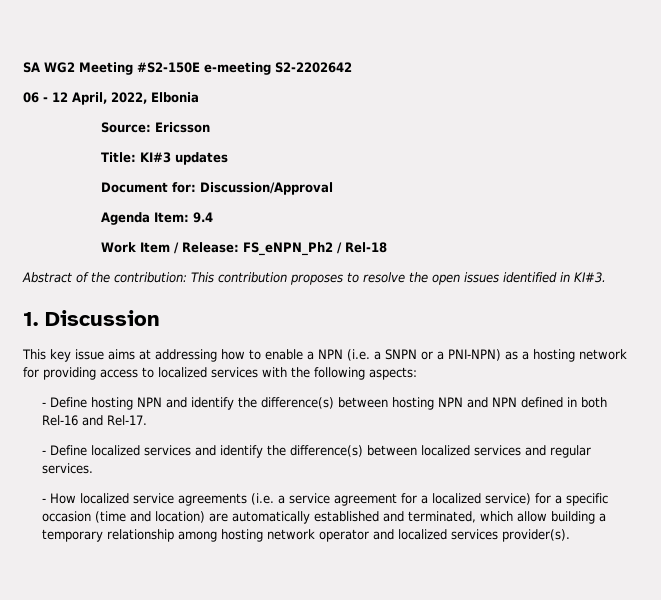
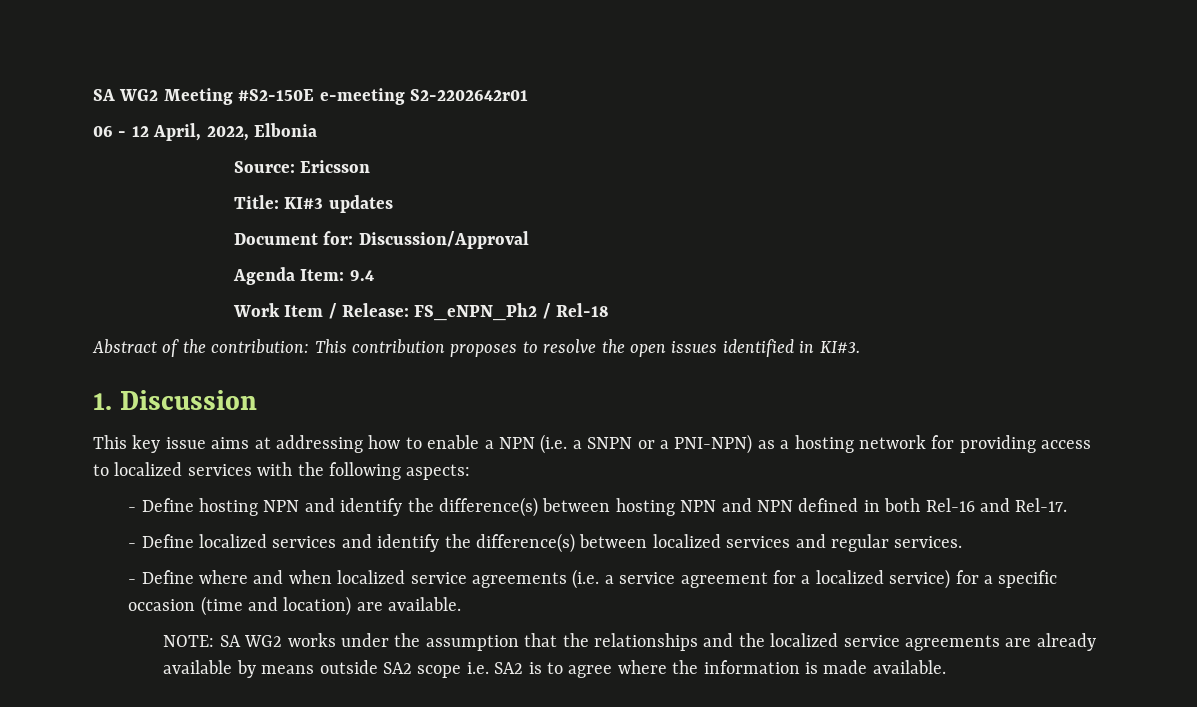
- SA WG2 Meeting #S2-150E e-meeting S2-2202642
+ SA WG2 Meeting #S2-150E e-meeting S2-2202642r01
- - How localized service agreements (i.e. a service agreement for a localized service) for a specific occasion (time and location) are automatically established and terminated, which allow building a temporary relationship among hosting network operator and localized services provider(s).
+ - Define where and when localized service agreements (i.e. a service agreement for a localized service) for a specific occasion (time and location) are available.
+ NOTE: SA WG2 works under the assumption that the relationships and the localized service agreements are already available by means outside SA2 scope i.e. SA2 is to agree where the information is made available.

